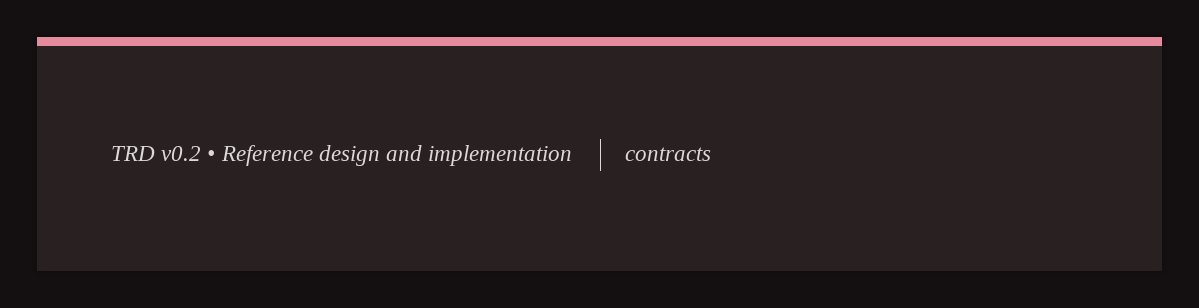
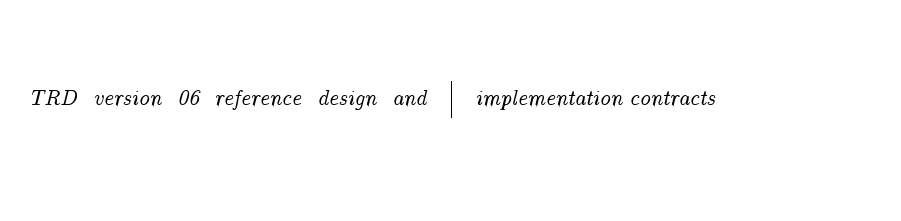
- TRD v0.2 • Reference design and implementation contracts
+ TRD version 06 reference design and implementation contracts

